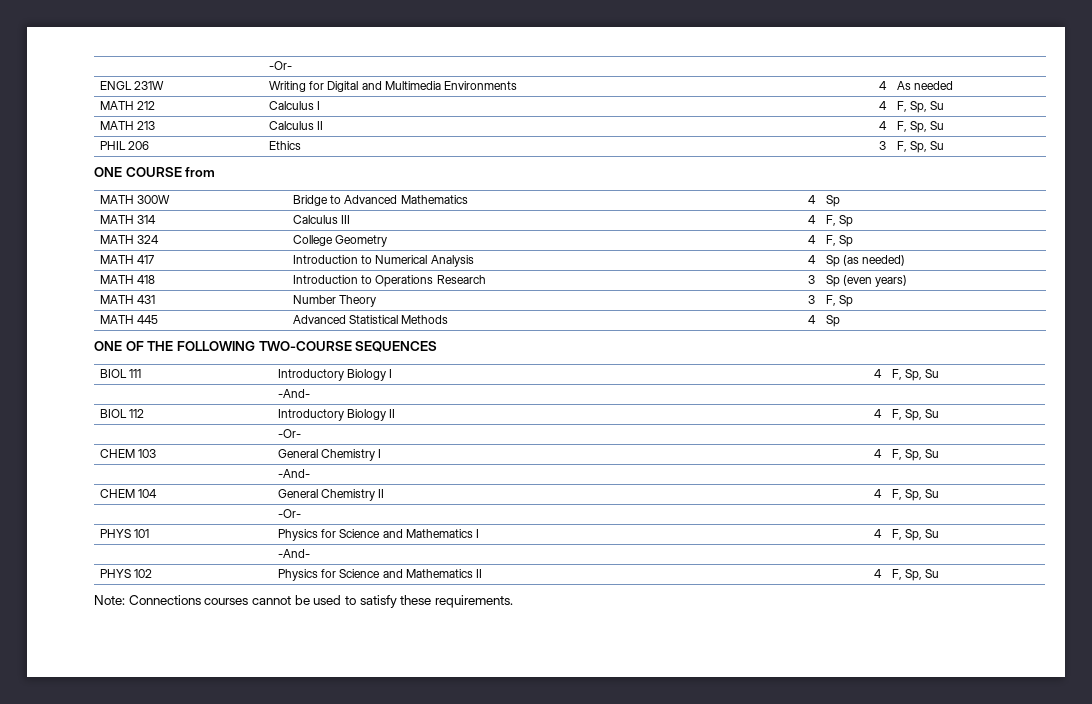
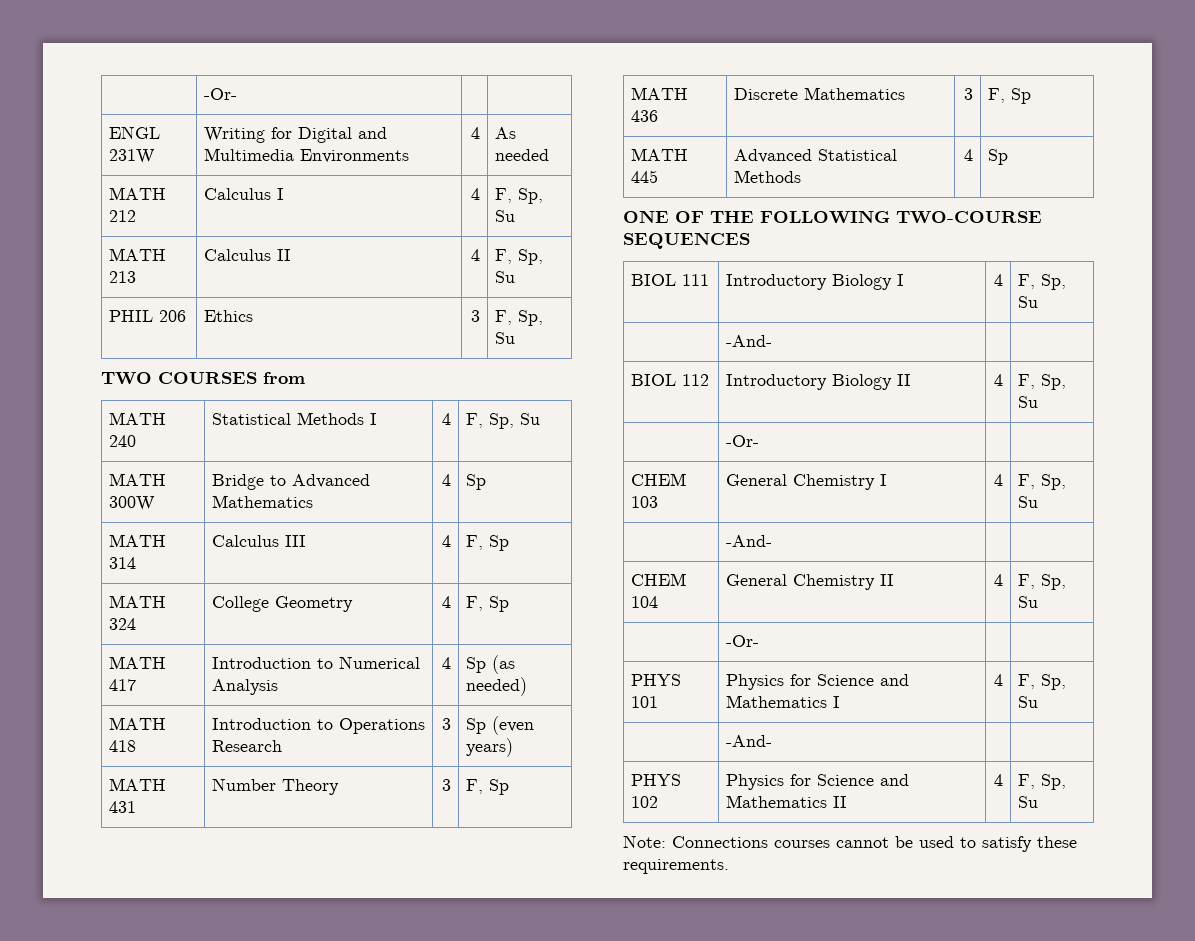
- ONE COURSE from
+ TWO COURSES from
+ MATH 240 | Statistical Methods I | 4 | F, Sp, Su
+ MATH 436 | Discrete Mathematics | 3 | F, Sp

